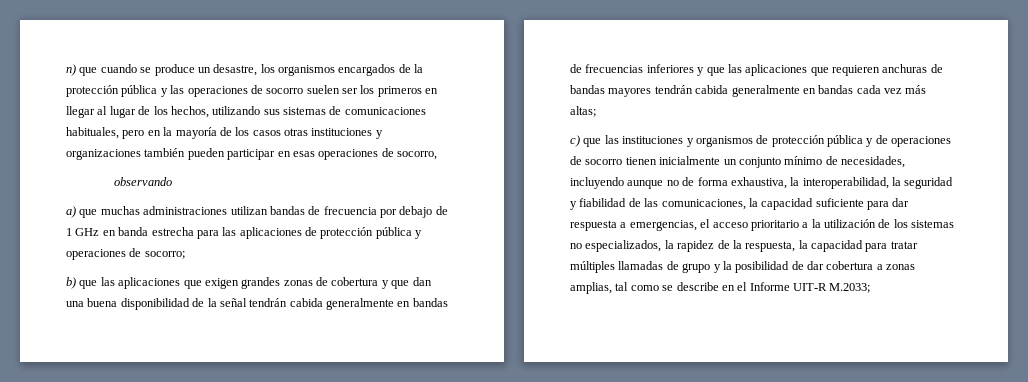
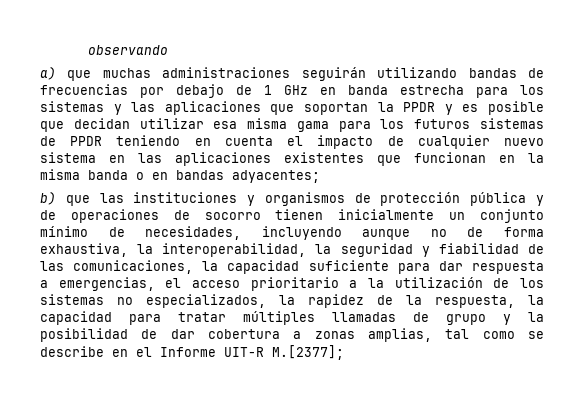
- n) que cuando se produce un desastre, los organismos encargados de la protección pública y las operaciones de socorro suelen ser los primeros en llegar al lugar de los hechos, utilizando sus sistemas de comunicaciones habituales, pero en la mayoría de los casos otras instituciones y organizaciones también pueden participar en esas operaciones de socorro,
- a) que muchas administraciones utilizan bandas de frecuencia por debajo de 1 GHz en banda estrecha para las aplicaciones de protección pública y operaciones de socorro;
- b) que las aplicaciones que exigen grandes zonas de cobertura y que dan una buena disponibilidad de la señal tendrán cabida generalmente en bandas de frecuencias inferiores y que las aplicaciones que requieren anchuras de bandas mayores tendrán cabida generalmente en bandas cada vez más altas;
- c) que las instituciones y organismos de protección pública y de operaciones de socorro tienen inicialmente un conjunto mínimo de necesidades, incluyendo aunque no de forma exhaustiva, la interoperabilidad, la seguridad y fiabilidad de las comunicaciones, la capacidad suficiente para dar respuesta a emergencias, el acceso prioritario a la utilización de los sistemas no especializados, la rapidez de la respuesta, la capacidad para tratar múltiples llamadas de grupo y la posibilidad de dar cobertura a zonas amplias, tal como se describe en el Informe UIT-R M.2033;
+ a) que muchas administraciones seguirán utilizando bandas de frecuencias por debajo de 1 GHz en banda estrecha para los sistemas y las aplicaciones que soportan la PPDR y es posible que decidan utilizar esa misma gama para los futuros sistemas de PPDR teniendo en cuenta el impacto de cualquier nuevo sistema en las aplicaciones existentes que funcionan en la misma banda o en bandas adyacentes;
+ b) que las instituciones y organismos de protección pública y de operaciones de socorro tienen inicialmente un conjunto mínimo de necesidades, incluyendo aunque no de forma exhaustiva, la interoperabilidad, la seguridad y fiabilidad de las comunicaciones, la capacidad suficiente para dar respuesta a emergencias, el acceso prioritario a la utilización de los sistemas no especializados, la rapidez de la respuesta, la capacidad para tratar múltiples llamadas de grupo y la posibilidad de dar cobertura a zonas amplias, tal como se describe en el Informe UIT-R M.[2377];

